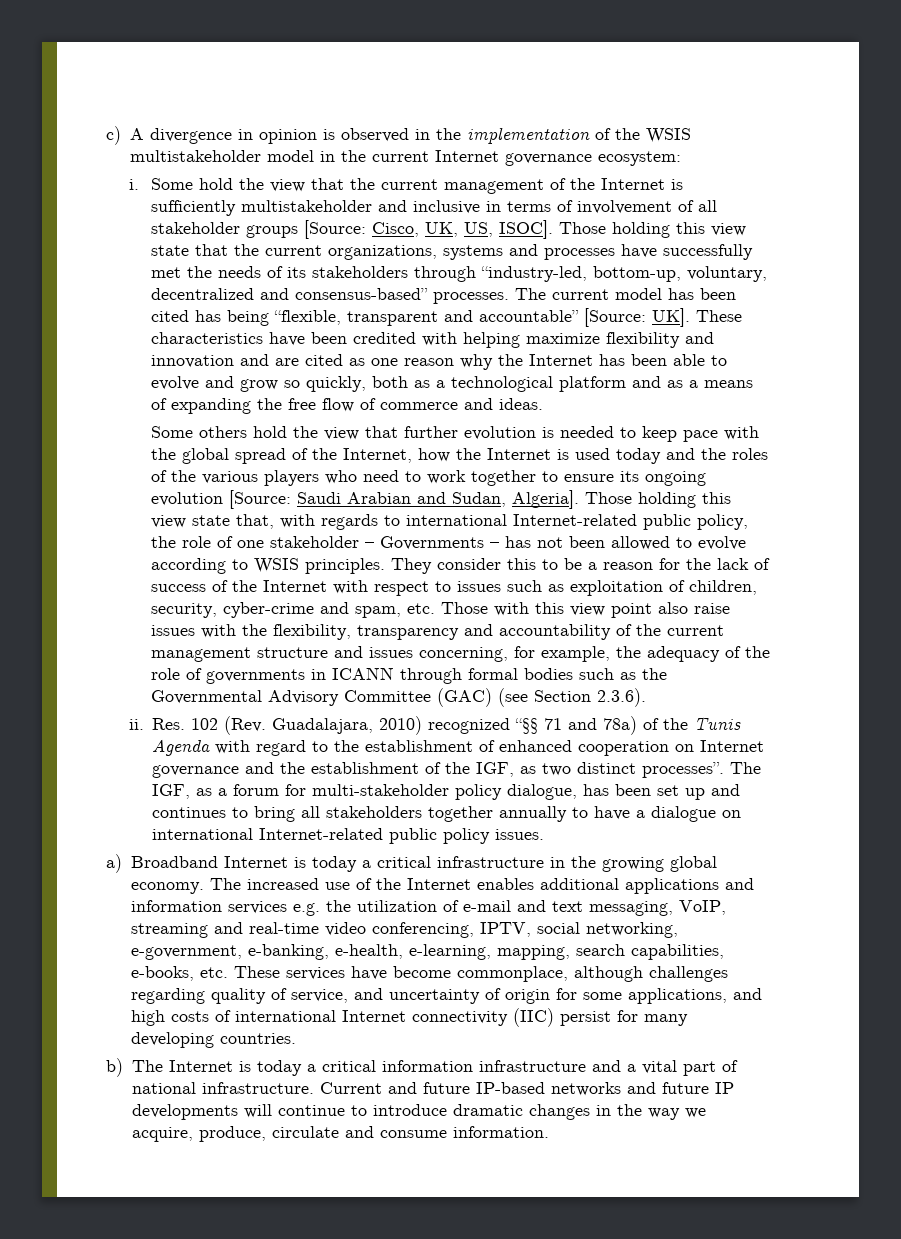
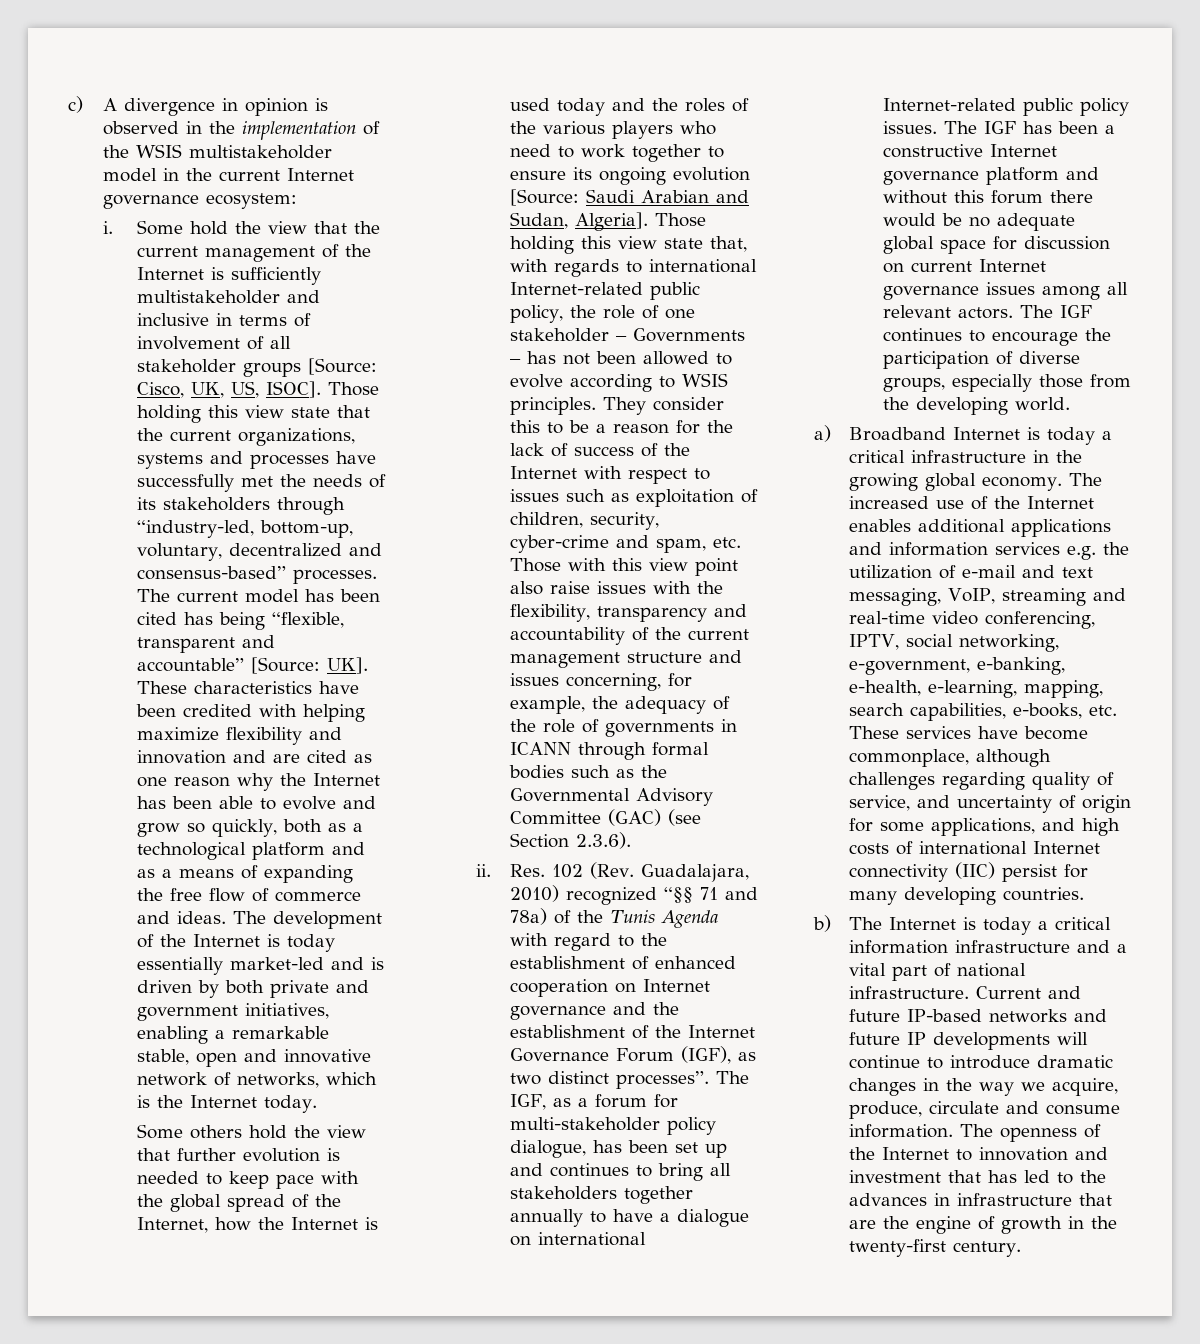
+ The development of the Internet is today essentially market-led and is driven by both private and government initiatives, enabling a remarkable stable, open and innovative network of networks, which is the Internet today.
- Res. 102 (Rev. Guadalajara, 2010) recognized “§§ 71 and 78a) of the Tunis Agenda with regard to the establishment of enhanced cooperation on Internet governance and the establishment of the IGF, as two distinct processes”.
+ Res. 102 (Rev. Guadalajara, 2010) recognized “§§ 71 and 78a) of the Tunis Agenda with regard to the establishment of enhanced cooperation on Internet governance and the establishment of the Internet Governance Forum (IGF), as two distinct processes”.
+ The IGF has been a constructive Internet governance platform and without this forum there would be no adequate global space for discussion on current Internet governance issues among all relevant actors. The IGF continues to encourage the participation of diverse groups, especially those from the developing world.
+ The openness of the Internet to innovation and investment that has led to the advances in infrastructure that are the engine of growth in the twenty-first century.

